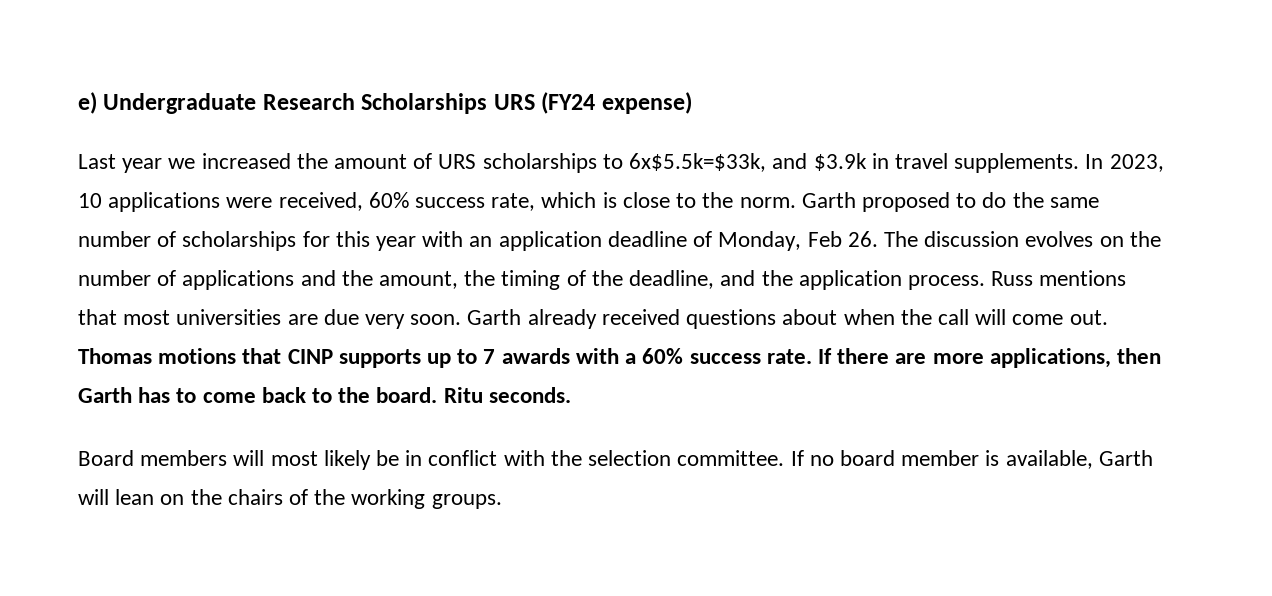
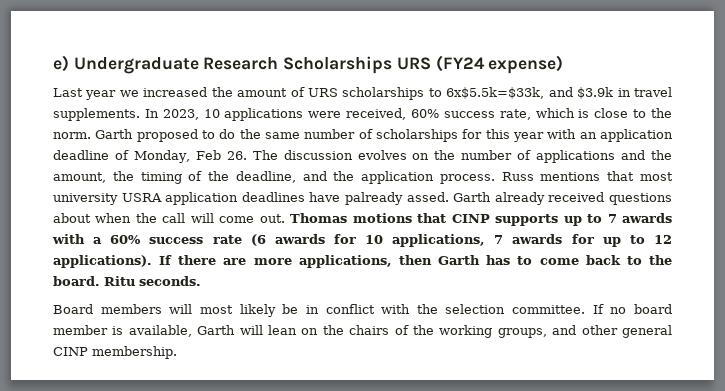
- Russ mentions that most universities are due very soon.
+ Russ mentions that most university USRA application deadlines have palready assed.
- Thomas motions that CINP supports up to 7 awards with a 60% success rate.
+ Thomas motions that CINP supports up to 7 awards with a 60% success rate (6 awards for 10 applications, 7 awards for up to 12 applications).
- If no board member is available, Garth will lean on the chairs of the working groups.
+ If no board member is available, Garth will lean on the chairs of the working groups, and other general CINP membership.

